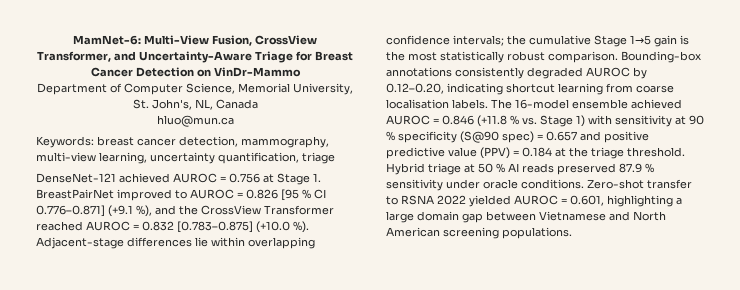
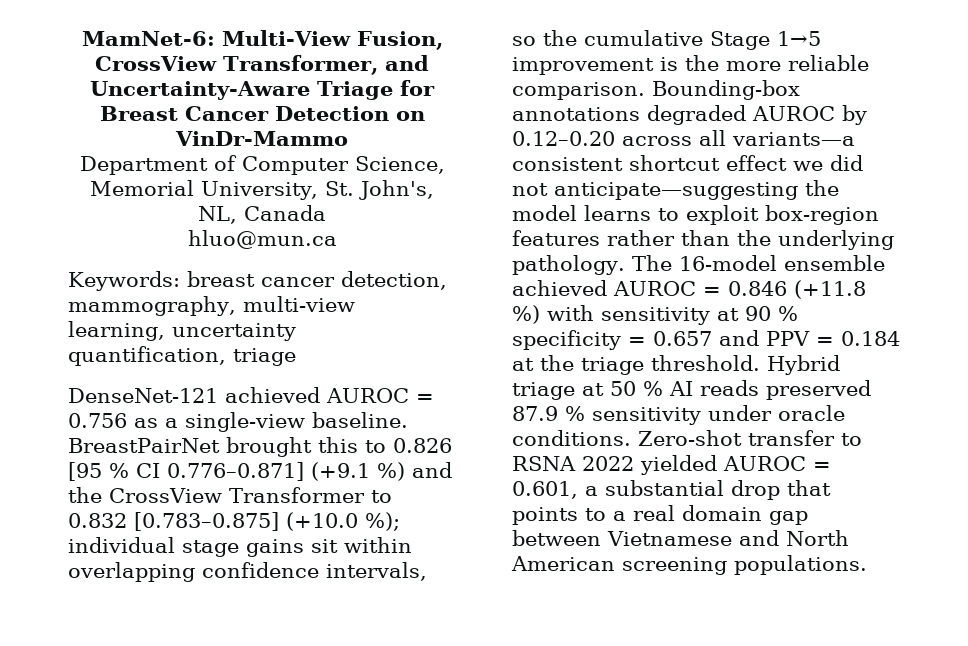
- DenseNet-121 achieved AUROC = 0.756 at Stage 1. BreastPairNet improved to AUROC = 0.826 [95 % CI 0.776–0.871] (+9.1 %), and the CrossView Transformer reached AUROC = 0.832 [0.783–0.875] (+10.0 %). Adjacent-stage differences lie within overlapping confidence intervals; the cumulative Stage 1→5 gain is the most statistically robust comparison.
+ DenseNet-121 achieved AUROC = 0.756 as a single-view baseline. BreastPairNet brought this to 0.826 [95 % CI 0.776–0.871] (+9.1 %) and the CrossView Transformer to 0.832 [0.783–0.875] (+10.0 %); individual stage gains sit within overlapping confidence intervals, so the cumulative Stage 1→5 improvement is the more reliable comparison.
- Bounding-box annotations consistently degraded AUROC by 0.12–0.20, indicating shortcut learning from coarse localisation labels.
+ Bounding-box annotations degraded AUROC by 0.12–0.20 across all variants—a consistent shortcut effect we did not anticipate—suggesting the model learns to exploit box-region features rather than the underlying pathology.
- The 16-model ensemble achieved AUROC = 0.846 (+11.8 % vs. Stage 1) with sensitivity at 90 % specificity (S@90 spec) = 0.657 and positive predictive value (PPV) = 0.184 at the triage threshold.
+ The 16-model ensemble achieved AUROC = 0.846 (+11.8 %) with sensitivity at 90 % specificity = 0.657 and PPV = 0.184 at the triage threshold.
- Zero-shot transfer to RSNA 2022 yielded AUROC = 0.601, highlighting a large domain gap between Vietnamese and North American screening populations.
+ Zero-shot transfer to RSNA 2022 yielded AUROC = 0.601, a substantial drop that points to a real domain gap between Vietnamese and North American screening populations.

